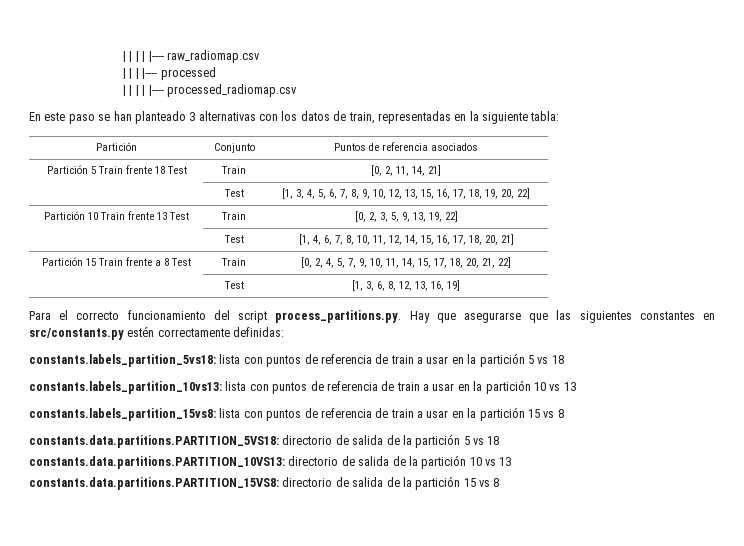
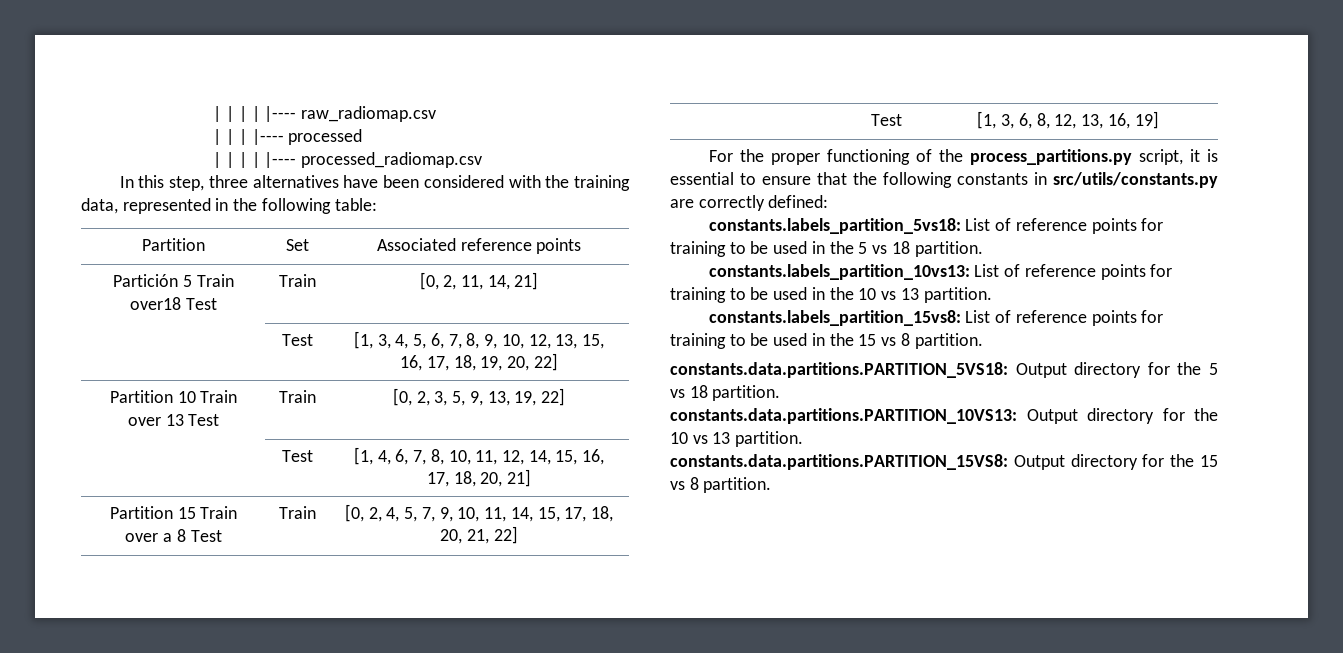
- En este paso se han planteado 3 alternativas con los datos de train, representadas en la siguiente tabla:
- Partición | Conjunto | Puntos de referencia asociados
+ In this step, three alternatives have been considered with the training data, represented in the following table:
+ Partition | Set | Associated reference points
- Partición 5 Train frente 18 Test | Train | [0, 2, 11, 14, 21]
+ Partición 5 Train over18 Test | Train | [0, 2, 11, 14, 21]
- Partición 10 Train frente 13 Test | Train | [0, 2, 3, 5, 9, 13, 19, 22]
+ Partition 10 Train over 13 Test | Train | [0, 2, 3, 5, 9, 13, 19, 22]
- Partición 15 Train frente a 8 Test | Train | [0, 2, 4, 5, 7, 9, 10, 11, 14, 15, 17, 18, 20, 21, 22]
+ Partition 15 Train over a 8 Test | Train | [0, 2, 4, 5, 7, 9, 10, 11, 14, 15, 17, 18, 20, 21, 22]
- Para el correcto funcionamiento del script process_partitions.py. Hay que asegurarse que las siguientes constantes en src/constants.py estén correctamente definidas:
- constants.labels_partition_5vs18: lista con puntos de referencia de train a usar en la partición 5 vs 18
+ For the proper functioning of the process_partitions.py script, it is essential to ensure that the following constants in src/utils/constants.py are correctly defined:
+ constants.labels_partition_5vs18: List of reference points for training to be used in the 5 vs 18 partition.
- constants.labels_partition_10vs13: lista con puntos de referencia de train a usar en la partición 10 vs 13
+ constants.labels_partition_10vs13: List of reference points for training to be used in the 10 vs 13 partition.
- constants.labels_partition_15vs8: lista con puntos de referencia de train a usar en la partición 15 vs 8
+ constants.labels_partition_15vs8: List of reference points for training to be used in the 15 vs 8 partition.
- constants.data.partitions.PARTITION_5VS18: directorio de salida de la partición 5 vs 18
+ constants.data.partitions.PARTITION_5VS18: Output directory for the 5 vs 18 partition.
- constants.data.partitions.PARTITION_10VS13: directorio de salida de la partición 10 vs 13
+ constants.data.partitions.PARTITION_10VS13: Output directory for the 10 vs 13 partition.
- constants.data.partitions.PARTITION_15VS8: directorio de salida de la partición 15 vs 8
+ constants.data.partitions.PARTITION_15VS8: Output directory for the 15 vs 8 partition.

